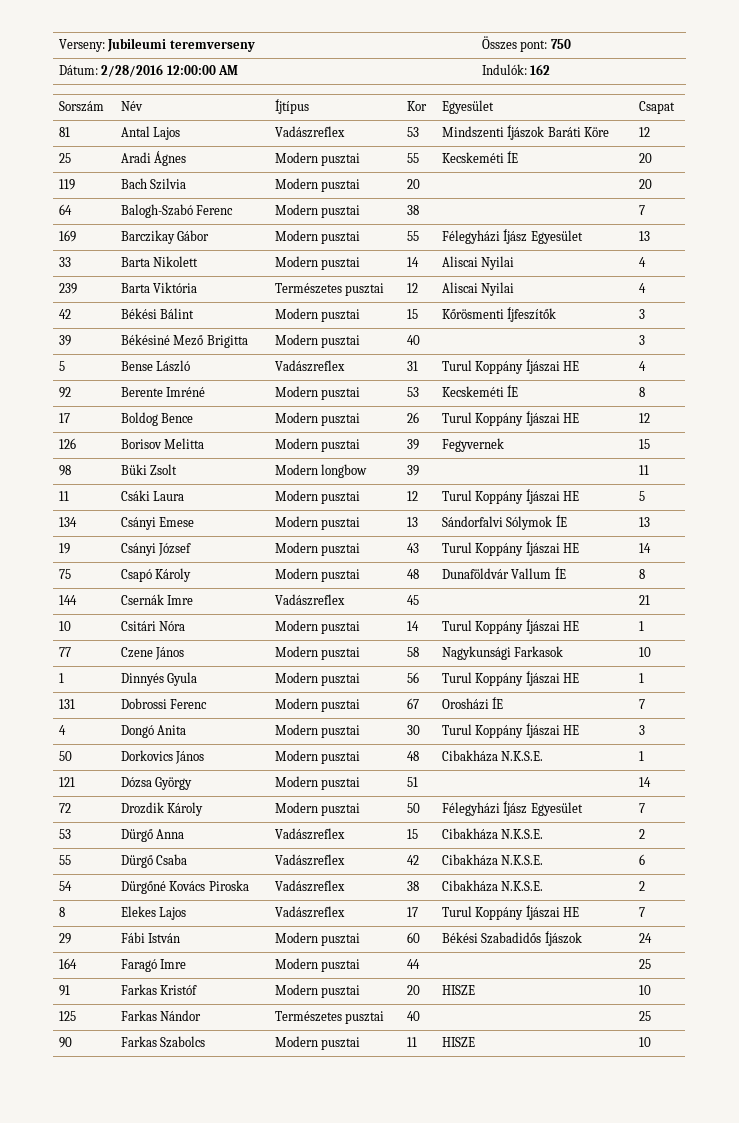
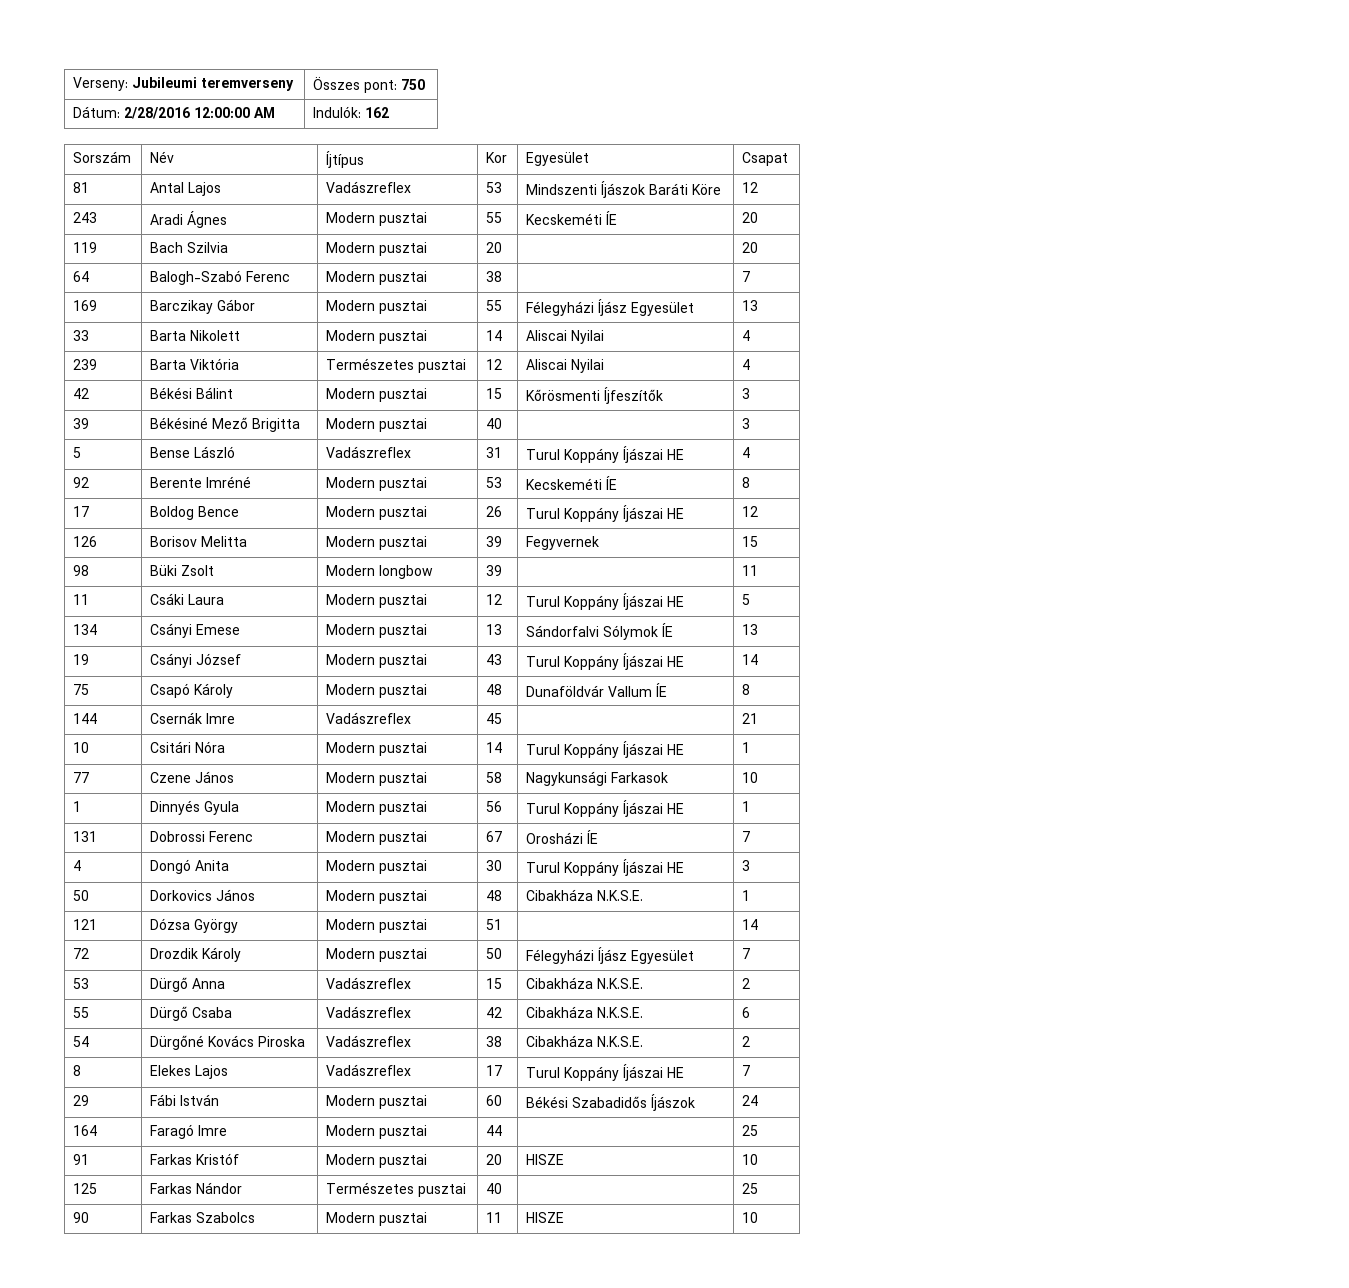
- 25 | Aradi Ágnes | Modern pusztai | 55 | Kecskeméti ÍE | 20
+ 243 | Aradi Ágnes | Modern pusztai | 55 | Kecskeméti ÍE | 20

